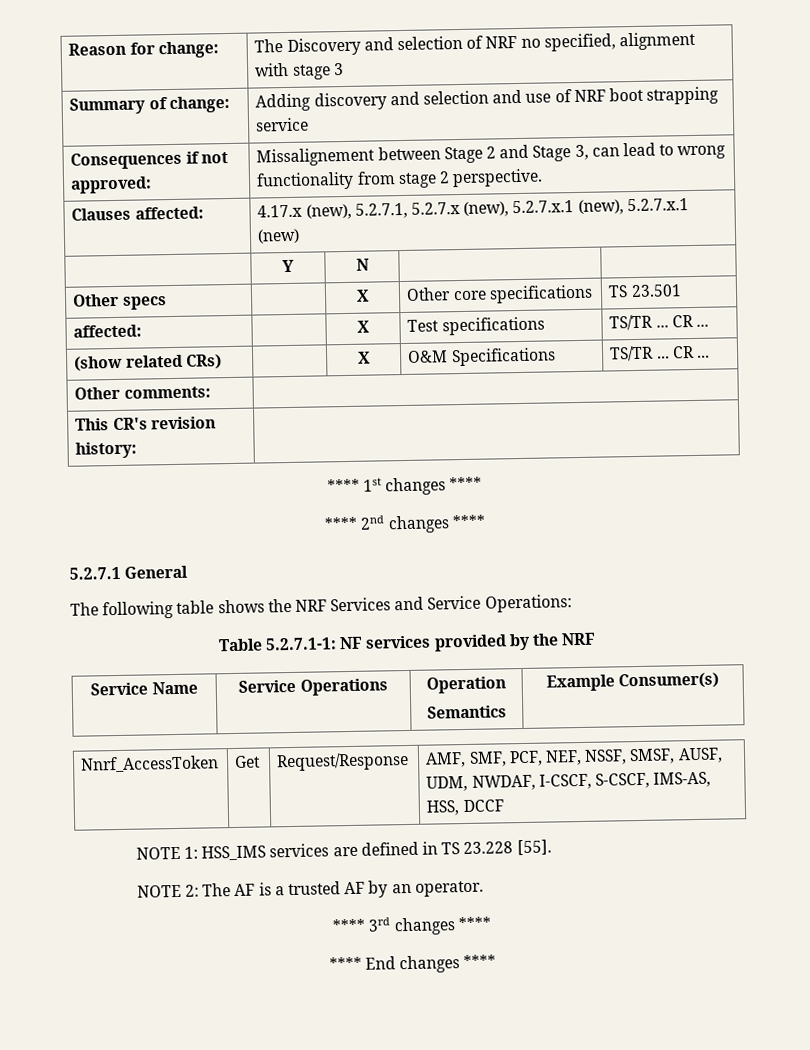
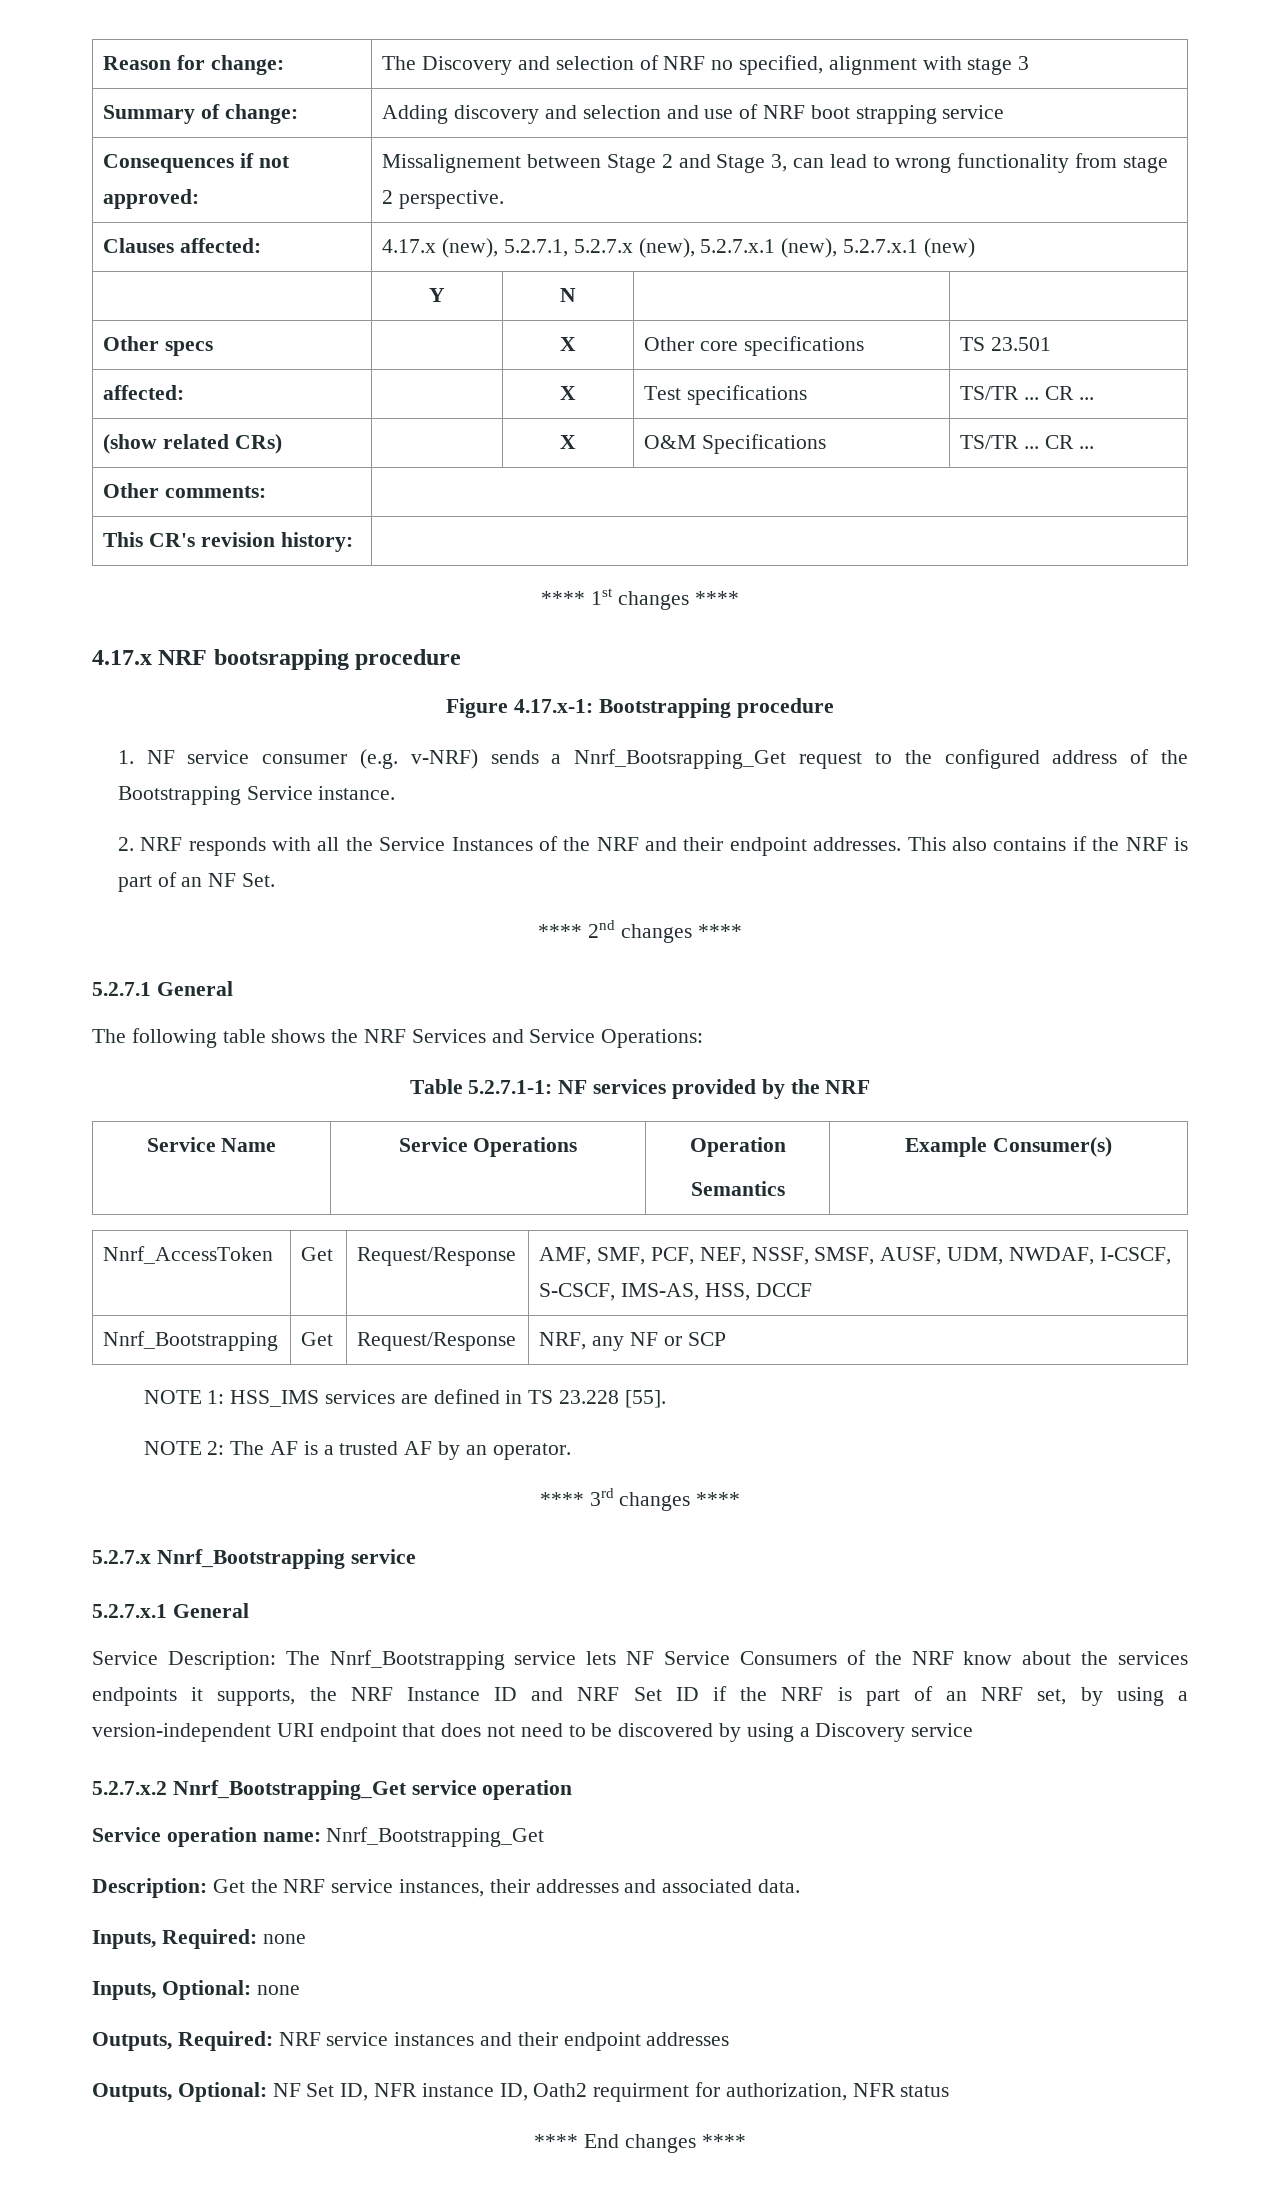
+ 4.17.x NRF bootsrapping procedure
+ Figure 4.17.x-1: Bootstrapping procedure
+ 1. NF service consumer (e.g. v-NRF) sends a Nnrf_Bootsrapping_Get request to the configured address of the Bootstrapping Service instance.
+ 2. NRF responds with all the Service Instances of the NRF and their endpoint addresses. This also contains if the NRF is part of an NF Set.
+ Nnrf_Bootstrapping | Get | Request/Response | NRF, any NF or SCP
+ 5.2.7.x Nnrf_Bootstrapping service
+ 5.2.7.x.1 General
+ Service Description: The Nnrf_Bootstrapping service lets NF Service Consumers of the NRF know about the services endpoints it supports, the NRF Instance ID and NRF Set ID if the NRF is part of an NRF set, by using a version-independent URI endpoint that does not need to be discovered by using a Discovery service
+ 5.2.7.x.2 Nnrf_Bootstrapping_Get service operation
+ Service operation name: Nnrf_Bootstrapping_Get
+ Description: Get the NRF service instances, their addresses and associated data.
+ Inputs, Required: none
+ Inputs, Optional: none
+ Outputs, Required: NRF service instances and their endpoint addresses
+ Outputs, Optional: NF Set ID, NFR instance ID, Oath2 requirment for authorization, NFR status

